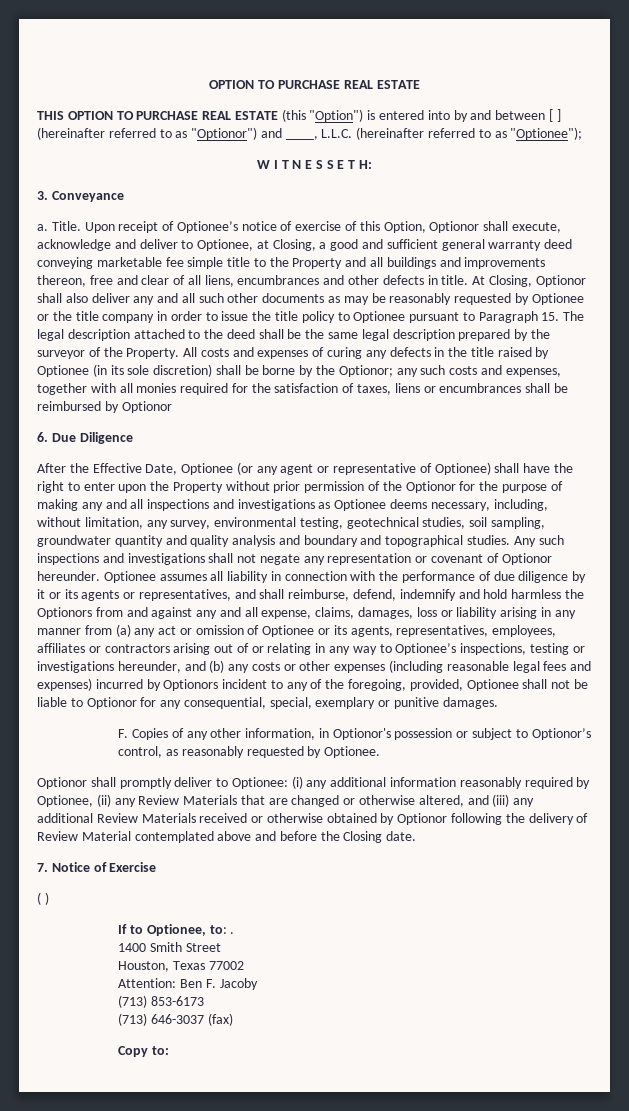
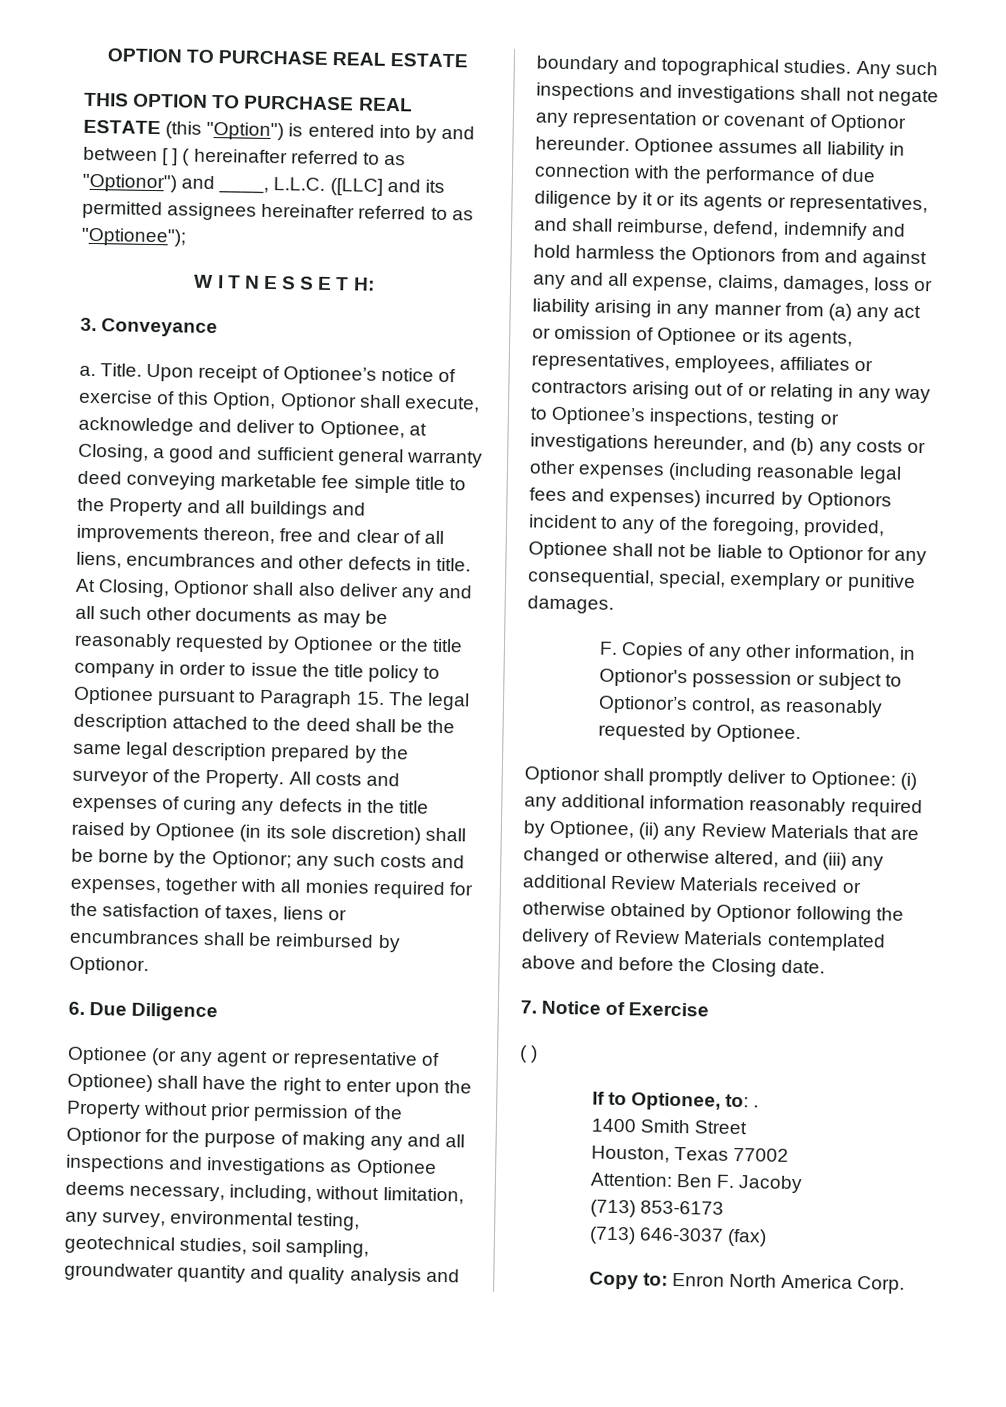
- THIS OPTION TO PURCHASE REAL ESTATE (this "Option") is entered into by and between [ ] (hereinafter referred to as "Optionor") and ____, L.L.C. (hereinafter referred to as "Optionee");
+ THIS OPTION TO PURCHASE REAL ESTATE (this "Option") is entered into by and between [ ] ( hereinafter referred to as "Optionor") and ____, L.L.C. ([LLC] and its permitted assignees hereinafter referred to as "Optionee");
- All costs and expenses of curing any defects in the title raised by Optionee (in its sole discretion) shall be borne by the Optionor; any such costs and expenses, together with all monies required for the satisfaction of taxes, liens or encumbrances shall be reimbursed by Optionor
+ All costs and expenses of curing any defects in the title raised by Optionee (in its sole discretion) shall be borne by the Optionor; any such costs and expenses, together with all monies required for the satisfaction of taxes, liens or encumbrances shall be reimbursed by Optionor.
- After the Effective Date, Optionee (or any agent or representative of Optionee) shall have the right to enter upon the Property without prior permission of the Optionor for the purpose of making any and all inspections and investigations as Optionee deems necessary, including, without limitation, any survey, environmental testing, geotechnical studies, soil sampling, groundwater quantity and quality analysis and boundary and topographical studies.
+ Optionee (or any agent or representative of Optionee) shall have the right to enter upon the Property without prior permission of the Optionor for the purpose of making any and all inspections and investigations as Optionee deems necessary, including, without limitation, any survey, environmental testing, geotechnical studies, soil sampling, groundwater quantity and quality analysis and boundary and topographical studies.
- Optionor shall promptly deliver to Optionee: (i) any additional information reasonably required by Optionee, (ii) any Review Materials that are changed or otherwise altered, and (iii) any additional Review Materials received or otherwise obtained by Optionor following the delivery of Review Material contemplated above and before the Closing date.
+ Optionor shall promptly deliver to Optionee: (i) any additional information reasonably required by Optionee, (ii) any Review Materials that are changed or otherwise altered, and (iii) any additional Review Materials received or otherwise obtained by Optionor following the delivery of Review Materials contemplated above and before the Closing date.
- Copy to:
+ Copy to: Enron North America Corp.

